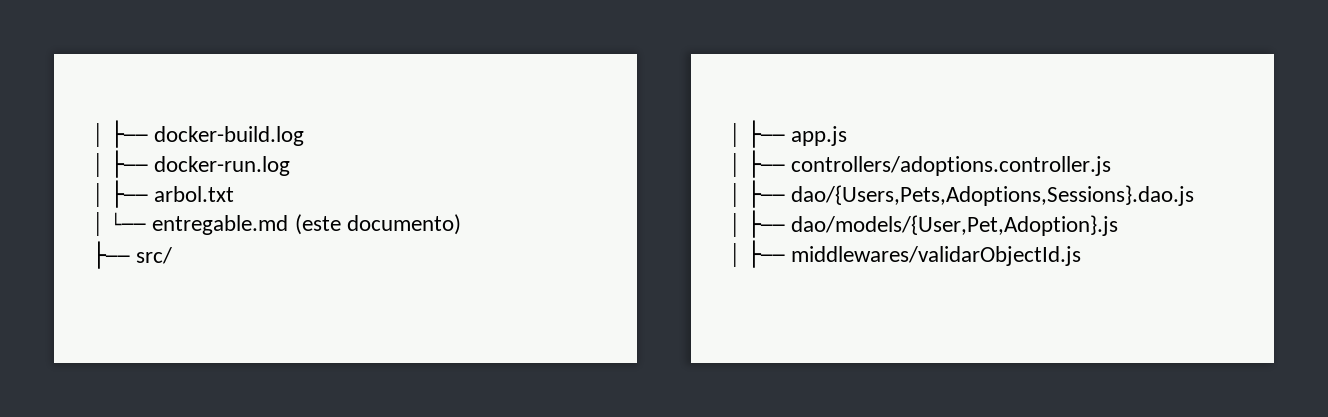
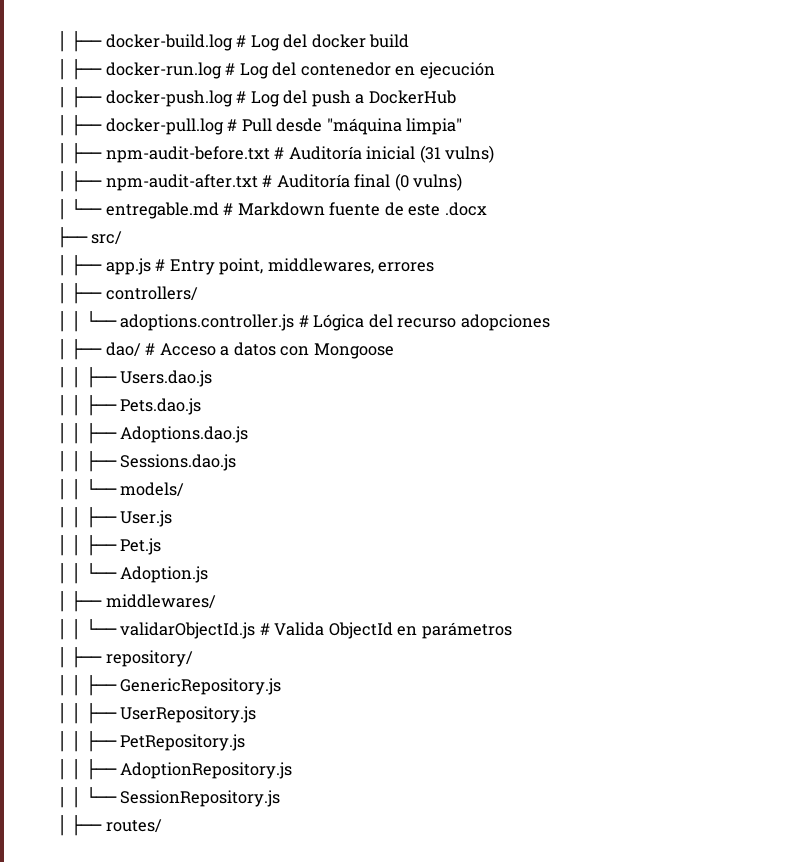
- │ ├── docker-build.log
- │ ├── docker-run.log
- │ ├── arbol.txt
- │ └── entregable.md (este documento)
+ │ ├── docker-build.log # Log del docker build
+ │ ├── docker-run.log # Log del contenedor en ejecución
+ │ ├── docker-push.log # Log del push a DockerHub
+ │ ├── docker-pull.log # Pull desde "máquina limpia"
+ │ ├── npm-audit-before.txt # Auditoría inicial (31 vulns)
+ │ ├── npm-audit-after.txt # Auditoría final (0 vulns)
+ │ └── entregable.md # Markdown fuente de este .docx
- │ ├── app.js
- │ ├── controllers/adoptions.controller.js
- │ ├── dao/{Users,Pets,Adoptions,Sessions}.dao.js
- │ ├── dao/models/{User,Pet,Adoption}.js
- │ ├── middlewares/validarObjectId.js
+ │ ├── app.js # Entry point, middlewares, errores
+ │ ├── controllers/
+ │ │ └── adoptions.controller.js # Lógica del recurso adopciones
+ │ ├── dao/ # Acceso a datos con Mongoose
+ │ │ ├── Users.dao.js
+ │ │ ├── Pets.dao.js
+ │ │ ├── Adoptions.dao.js
+ │ │ ├── Sessions.dao.js
+ │ │ └── models/
+ │ │ ├── User.js
+ │ │ ├── Pet.js
+ │ │ └── Adoption.js
+ │ ├── middlewares/
+ │ │ └── validarObjectId.js # Valida ObjectId en parámetros
+ │ ├── repository/
+ │ │ ├── GenericRepository.js
+ │ │ ├── UserRepository.js
+ │ │ ├── PetRepository.js
+ │ │ ├── AdoptionRepository.js
+ │ │ └── SessionRepository.js
+ │ ├── routes/

